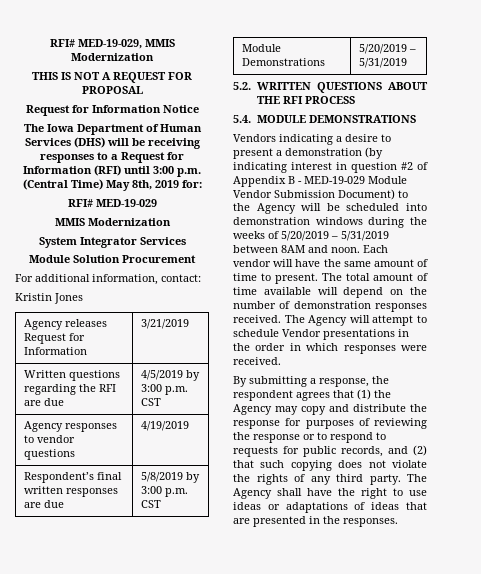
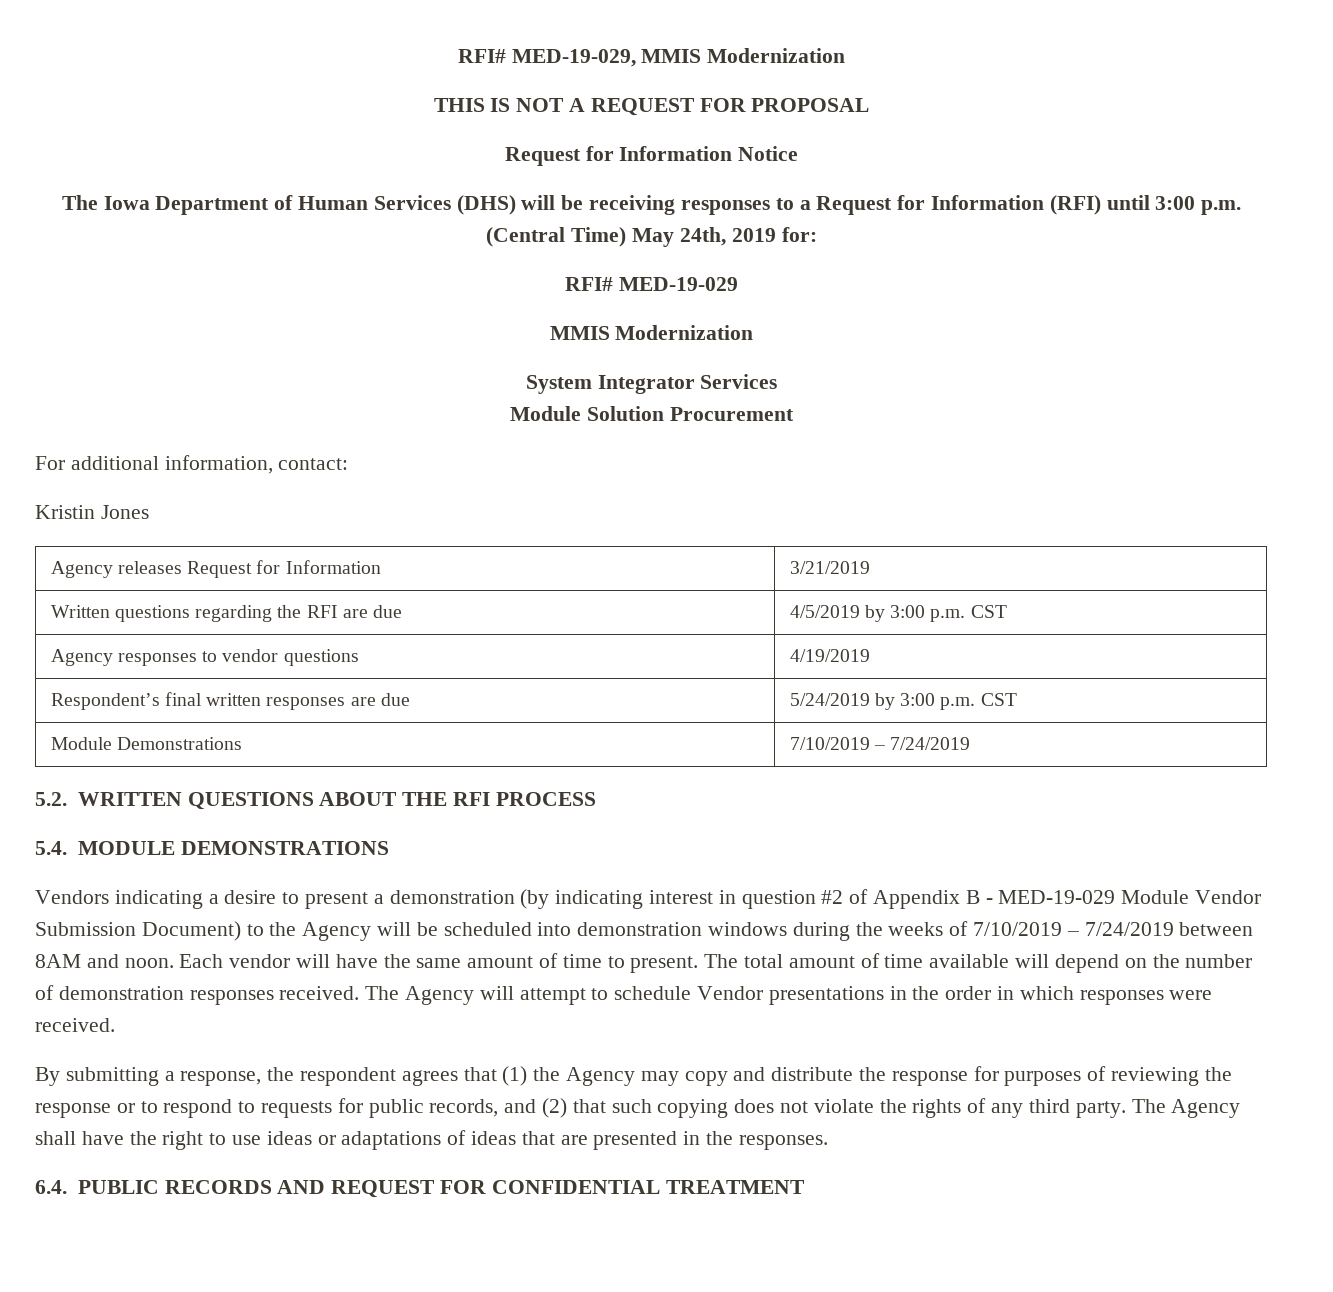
- The Iowa Department of Human Services (DHS) will be receiving responses to a Request for Information (RFI) until 3:00 p.m. (Central Time) May 8th, 2019 for:
+ The Iowa Department of Human Services (DHS) will be receiving responses to a Request for Information (RFI) until 3:00 p.m. (Central Time) May 24th, 2019 for:
- Respondent’s final written responses are due | 5/8/2019 by 3:00 p.m. CST
+ Respondent’s final written responses are due | 5/24/2019 by 3:00 p.m. CST
- Module Demonstrations | 5/20/2019 – 5/31/2019
+ Module Demonstrations | 7/10/2019 – 7/24/2019
- Vendors indicating a desire to present a demonstration (by indicating interest in question #2 of Appendix B - MED-19-029 Module Vendor Submission Document) to the Agency will be scheduled into demonstration windows during the weeks of 5/20/2019 – 5/31/2019 between 8AM and noon.
+ Vendors indicating a desire to present a demonstration (by indicating interest in question #2 of Appendix B - MED-19-029 Module Vendor Submission Document) to the Agency will be scheduled into demonstration windows during the weeks of 7/10/2019 – 7/24/2019 between 8AM and noon.
+ 6.4. PUBLIC RECORDS AND REQUEST FOR CONFIDENTIAL TREATMENT

